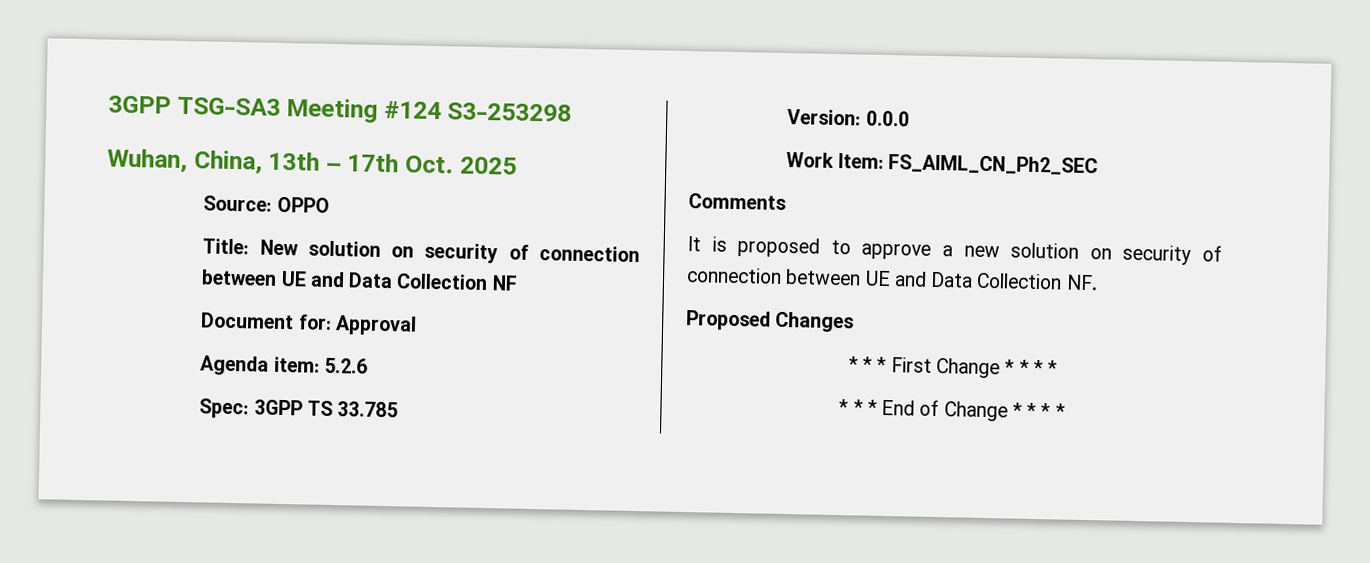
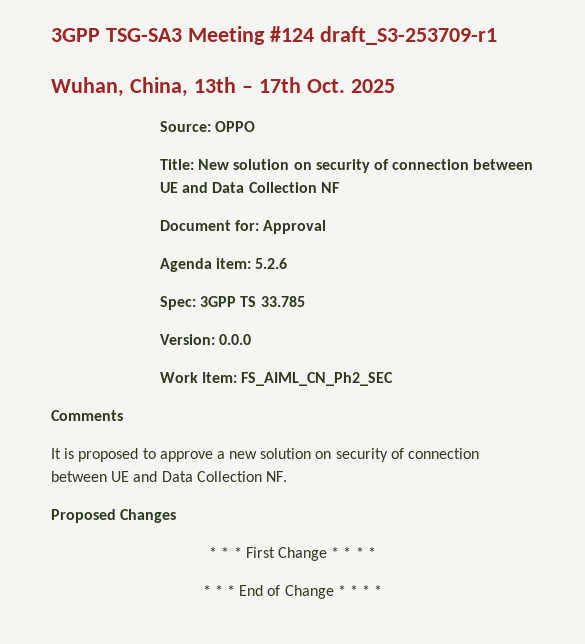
- 3GPP TSG-SA3 Meeting #124 S3-253298
+ 3GPP TSG-SA3 Meeting #124 draft_S3-253709-r1

